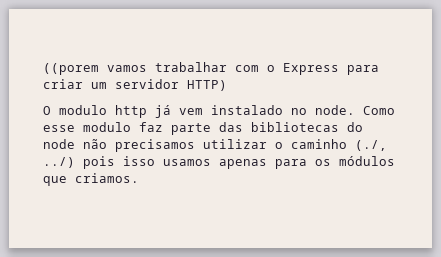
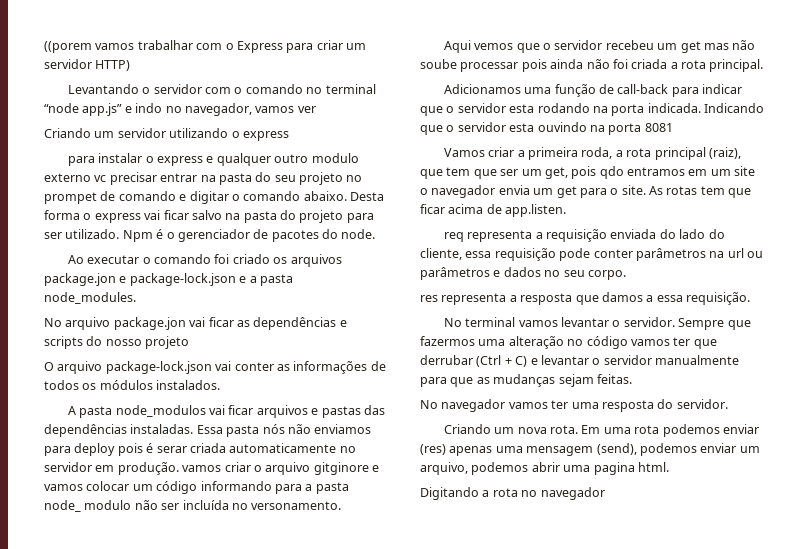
- O modulo http já vem instalado no node. Como esse modulo faz parte das bibliotecas do node não precisamos utilizar o caminho (./, ../) pois isso usamos apenas para os módulos que criamos.
+ Levantando o servidor com o comando no terminal “node app.js” e indo no navegador, vamos ver
+ Criando um servidor utilizando o express
+ para instalar o express e qualquer outro modulo externo vc precisar entrar na pasta do seu projeto no prompet de comando e digitar o comando abaixo. Desta forma o express vai ficar salvo na pasta do projeto para ser utilizado. Npm é o gerenciador de pacotes do node.
+ Ao executar o comando foi criado os arquivos package.jon e package-lock.json e a pasta node_modules.
+ No arquivo package.jon vai ficar as dependências e scripts do nosso projeto
+ O arquivo package-lock.json vai conter as informações de todos os módulos instalados.
+ A pasta node_modulos vai ficar arquivos e pastas das dependências instaladas. Essa pasta nós não enviamos para deploy pois é serar criada automaticamente no servidor em produção. vamos criar o arquivo gitginore e vamos colocar um código informando para a pasta node_ modulo não ser incluída no versonamento.
+ Aqui vemos que o servidor recebeu um get mas não soube processar pois ainda não foi criada a rota principal.
+ Adicionamos uma função de call-back para indicar que o servidor esta rodando na porta indicada. Indicando que o servidor esta ouvindo na porta 8081
+ Vamos criar a primeira roda, a rota principal (raiz), que tem que ser um get, pois qdo entramos em um site o navegador envia um get para o site. As rotas tem que ficar acima de app.listen.
+ req representa a requisição enviada do lado do cliente, essa requisição pode conter parâmetros na url ou parâmetros e dados no seu corpo.
+ res representa a resposta que damos a essa requisição.
+ No terminal vamos levantar o servidor. Sempre que fazermos uma alteração no código vamos ter que derrubar (Ctrl + C) e levantar o servidor manualmente para que as mudanças sejam feitas.
+ No navegador vamos ter uma resposta do servidor.
+ Criando um nova rota. Em uma rota podemos enviar (res) apenas uma mensagem (send), podemos enviar um arquivo, podemos abrir uma pagina html.
+ Digitando a rota no navegador

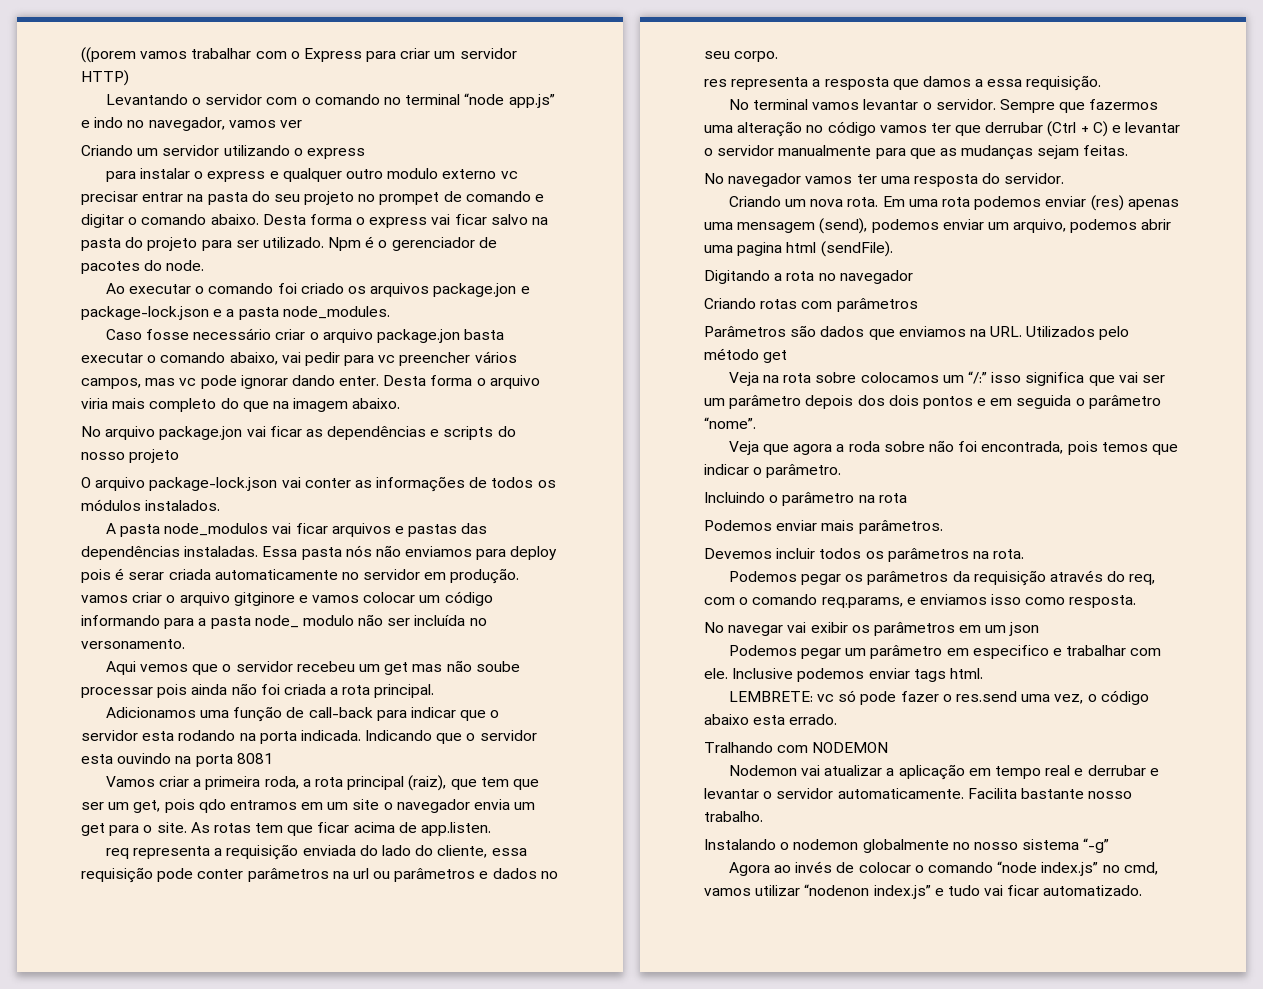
+ Caso fosse necessário criar o arquivo package.jon basta executar o comando abaixo, vai pedir para vc preencher vários campos, mas vc pode ignorar dando enter. Desta forma o arquivo viria mais completo do que na imagem abaixo.
- Em uma rota podemos enviar (res) apenas uma mensagem (send), podemos enviar um arquivo, podemos abrir uma pagina html.
+ Em uma rota podemos enviar (res) apenas uma mensagem (send), podemos enviar um arquivo, podemos abrir uma pagina html (sendFile).
+ Criando rotas com parâmetros
+ Parâmetros são dados que enviamos na URL. Utilizados pelo método get
+ Veja na rota sobre colocamos um “/:” isso significa que vai ser um parâmetro depois dos dois pontos e em seguida o parâmetro “nome”.
+ Veja que agora a roda sobre não foi encontrada, pois temos que indicar o parâmetro.
+ Incluindo o parâmetro na rota
+ Podemos enviar mais parâmetros.
+ Devemos incluir todos os parâmetros na rota.
+ Podemos pegar os parâmetros da requisição através do req, com o comando req.params, e enviamos isso como resposta.
+ No navegar vai exibir os parâmetros em um json
+ Podemos pegar um parâmetro em especifico e trabalhar com ele. Inclusive podemos enviar tags html.
+ LEMBRETE: vc só pode fazer o res.send uma vez, o código abaixo esta errado.
+ Tralhando com NODEMON
+ Nodemon vai atualizar a aplicação em tempo real e derrubar e levantar o servidor automaticamente. Facilita bastante nosso trabalho.
+ Instalando o nodemon globalmente no nosso sistema “-g”
+ Agora ao invés de colocar o comando “node index.js” no cmd, vamos utilizar “nodenon index.js” e tudo vai ficar automatizado.

